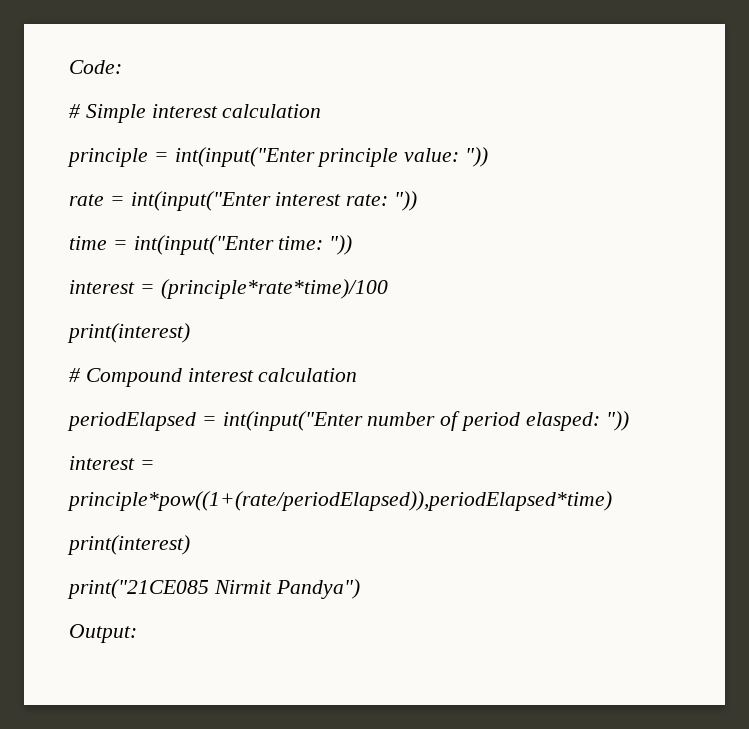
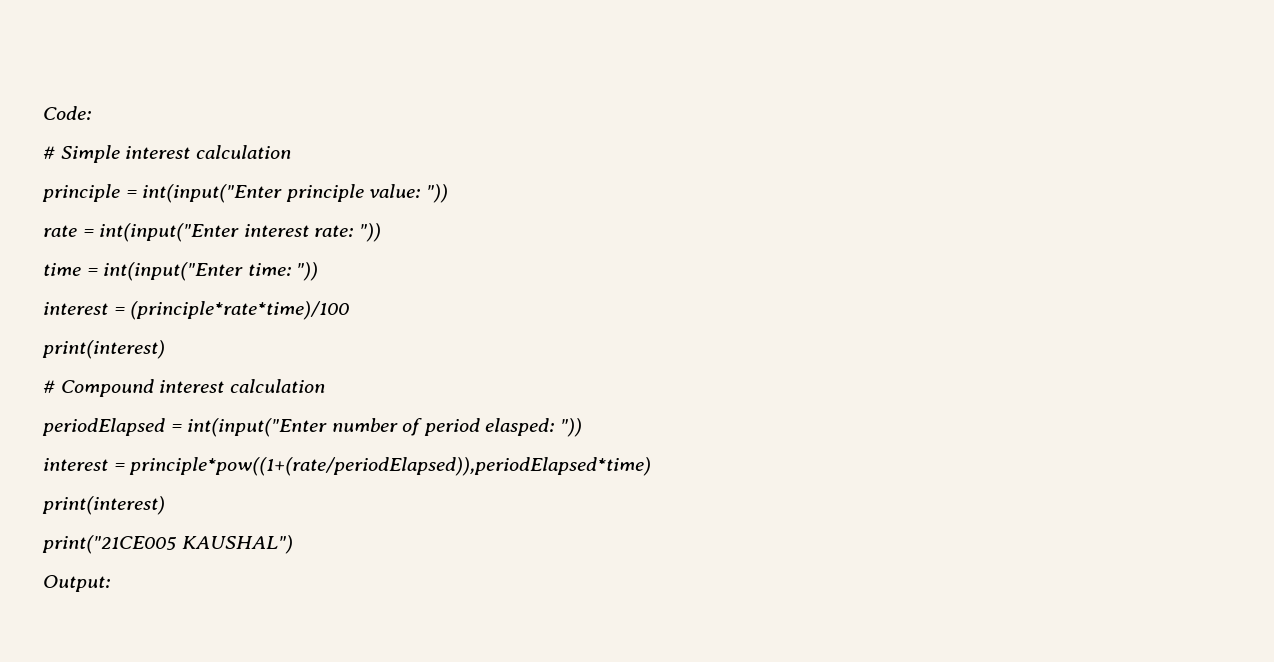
- print("21CE085 Nirmit Pandya")
+ print("21CE005 KAUSHAL")

